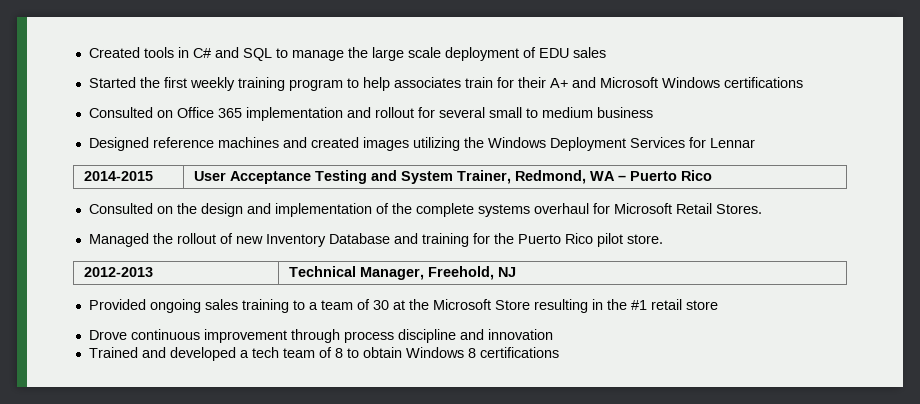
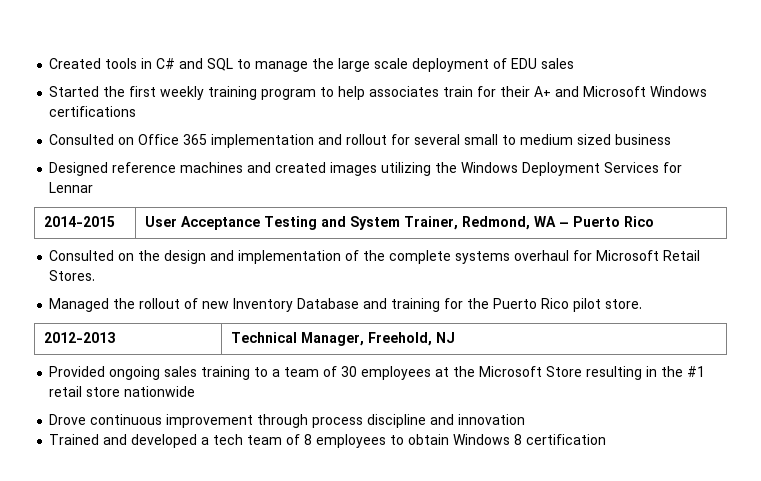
- Consulted on Office 365 implementation and rollout for several small to medium business
+ Consulted on Office 365 implementation and rollout for several small to medium sized business
- Provided ongoing sales training to a team of 30 at the Microsoft Store resulting in the #1 retail store
+ Provided ongoing sales training to a team of 30 employees at the Microsoft Store resulting in the #1 retail store nationwide
- Trained and developed a tech team of 8 to obtain Windows 8 certifications
+ Trained and developed a tech team of 8 employees to obtain Windows 8 certification

